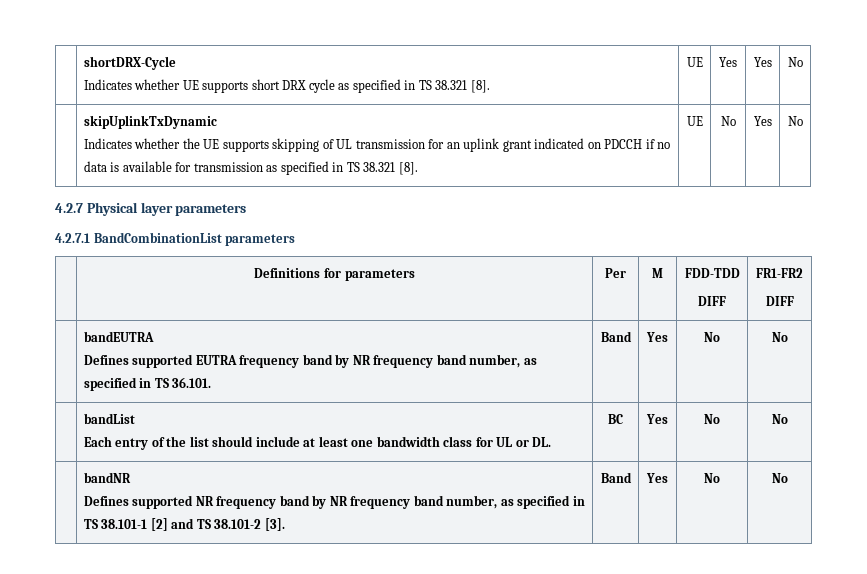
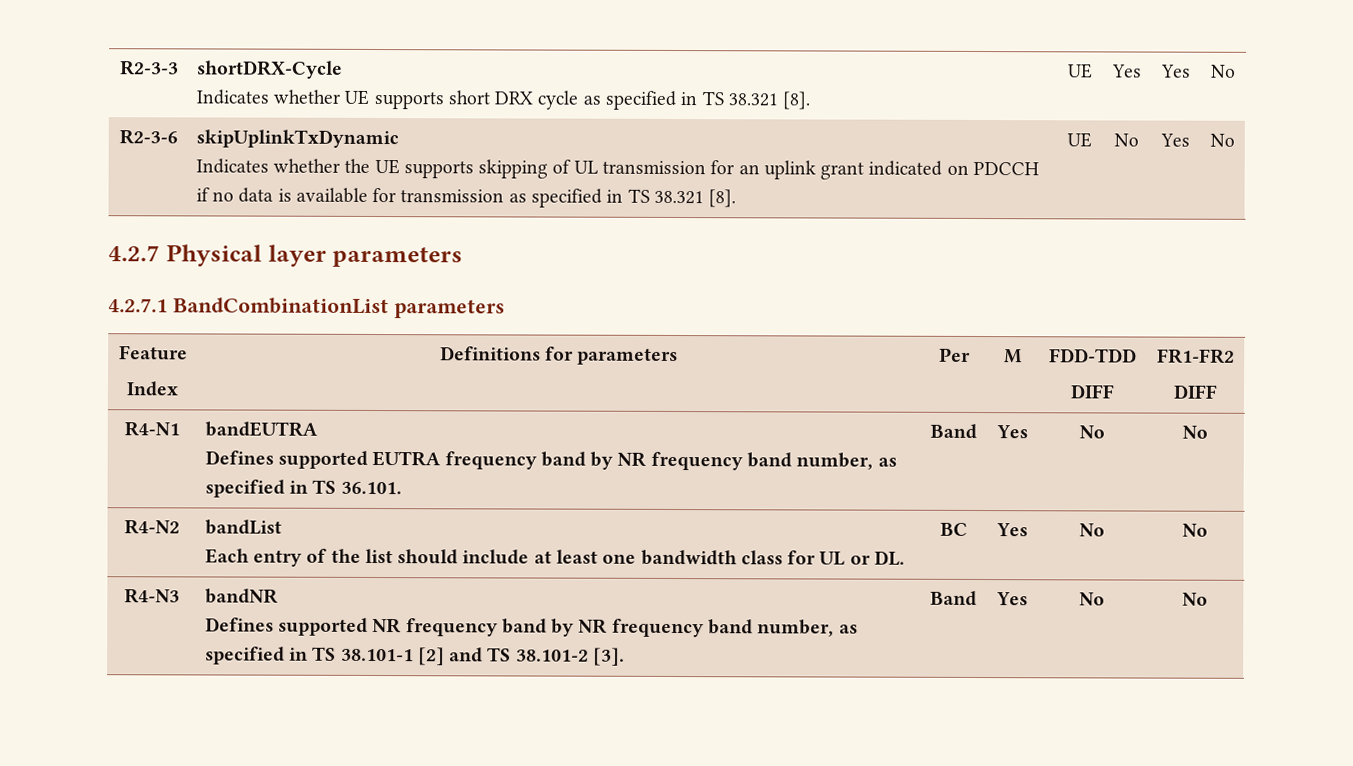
- | shortDRX-Cycle
+ R2-3-3 | shortDRX-Cycle
- | skipUplinkTxDynamic
+ R2-3-6 | skipUplinkTxDynamic
- | Definitions for parameters | Per | M | FDD-TDD
+ Feature
+ Index | Definitions for parameters | Per | M | FDD-TDD
- | bandEUTRA
+ R4-N1 | bandEUTRA
- | bandList
+ R4-N2 | bandList
- | bandNR
+ R4-N3 | bandNR

